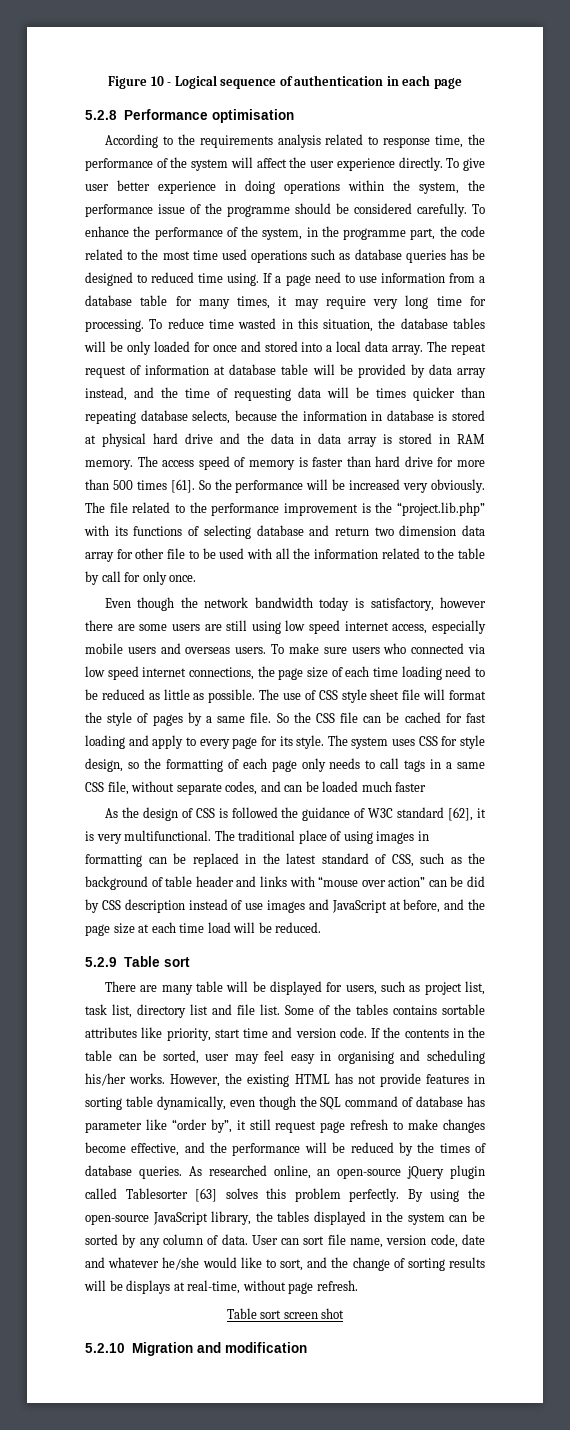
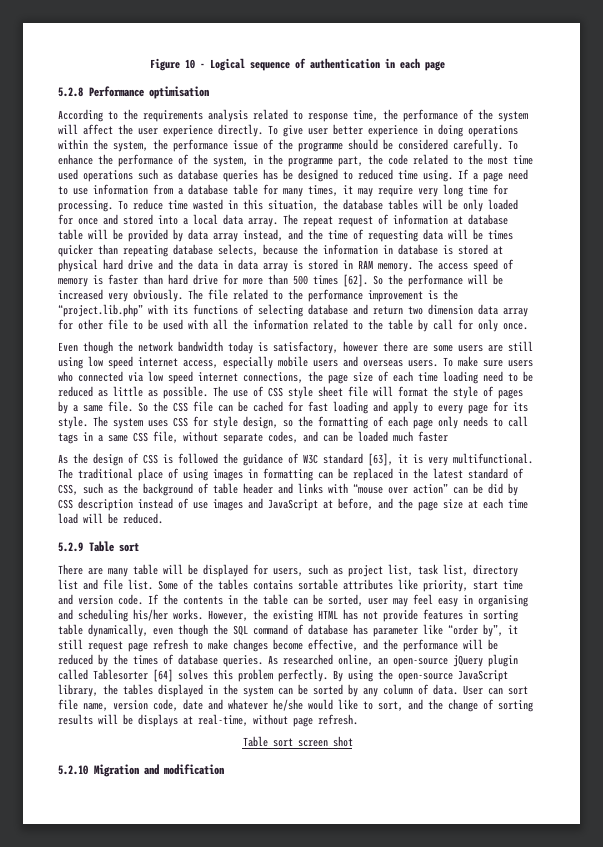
- The access speed of memory is faster than hard drive for more than 500 times [61].
+ The access speed of memory is faster than hard drive for more than 500 times [62].
- As the design of CSS is followed the guidance of W3C standard [62], it is very multifunctional.
+ As the design of CSS is followed the guidance of W3C standard [63], it is very multifunctional.
- As researched online, an open-source jQuery plugin called Tablesorter [63] solves this problem perfectly.
+ As researched online, an open-source jQuery plugin called Tablesorter [64] solves this problem perfectly.

